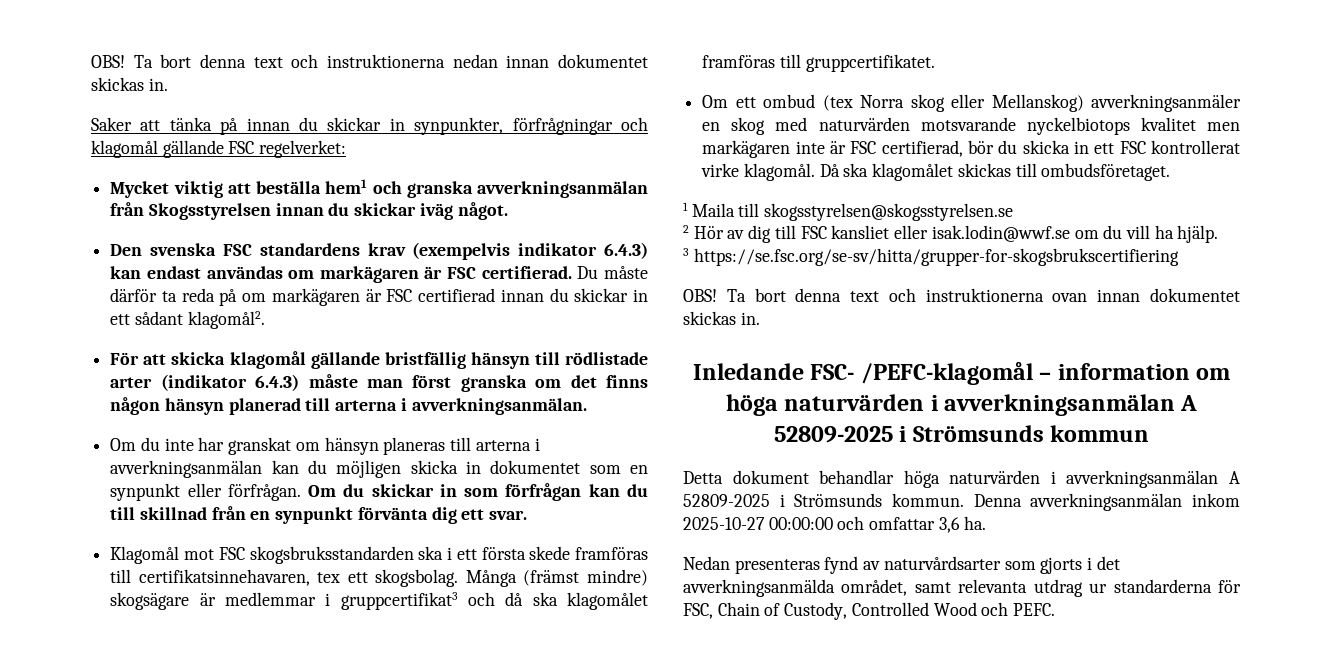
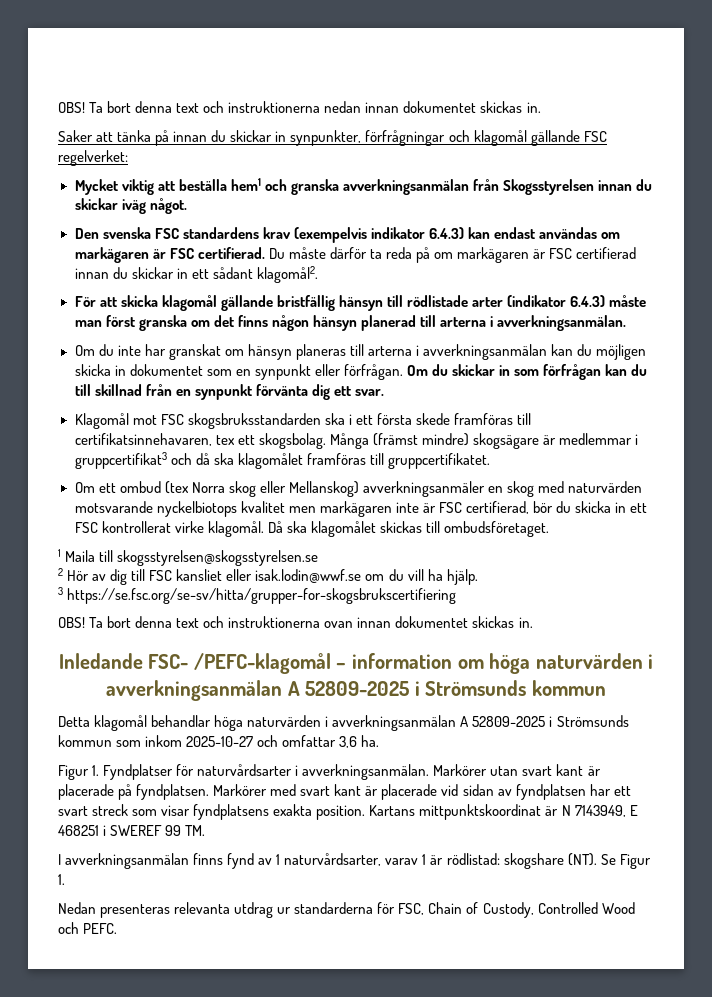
- Detta dokument behandlar höga naturvärden i avverkningsanmälan A 52809-2025 i Strömsunds kommun. Denna avverkningsanmälan inkom 2025-10-27 00:00:00 och omfattar 3,6 ha.
+ Detta klagomål behandlar höga naturvärden i avverkningsanmälan A 52809-2025 i Strömsunds kommun som inkom 2025-10-27 och omfattar 3,6 ha.
- Nedan presenteras fynd av naturvårdsarter som gjorts i det avverkningsanmälda området, samt relevanta utdrag ur standarderna för FSC, Chain of Custody, Controlled Wood och PEFC.
+ Figur 1. Fyndplatser för naturvårdsarter i avverkningsanmälan. Markörer utan svart kant är placerade på fyndplatsen. Markörer med svart kant är placerade vid sidan av fyndplatsen har ett svart streck som visar fyndplatsens exakta position. Kartans mittpunktskoordinat är N 7143949, E 468251 i SWEREF 99 TM.
+ I avverkningsanmälan finns fynd av 1 naturvårdsarter, varav 1 är rödlistad: skogshare (NT). Se Figur 1.
+ Nedan presenteras relevanta utdrag ur standarderna för FSC, Chain of Custody, Controlled Wood och PEFC.

